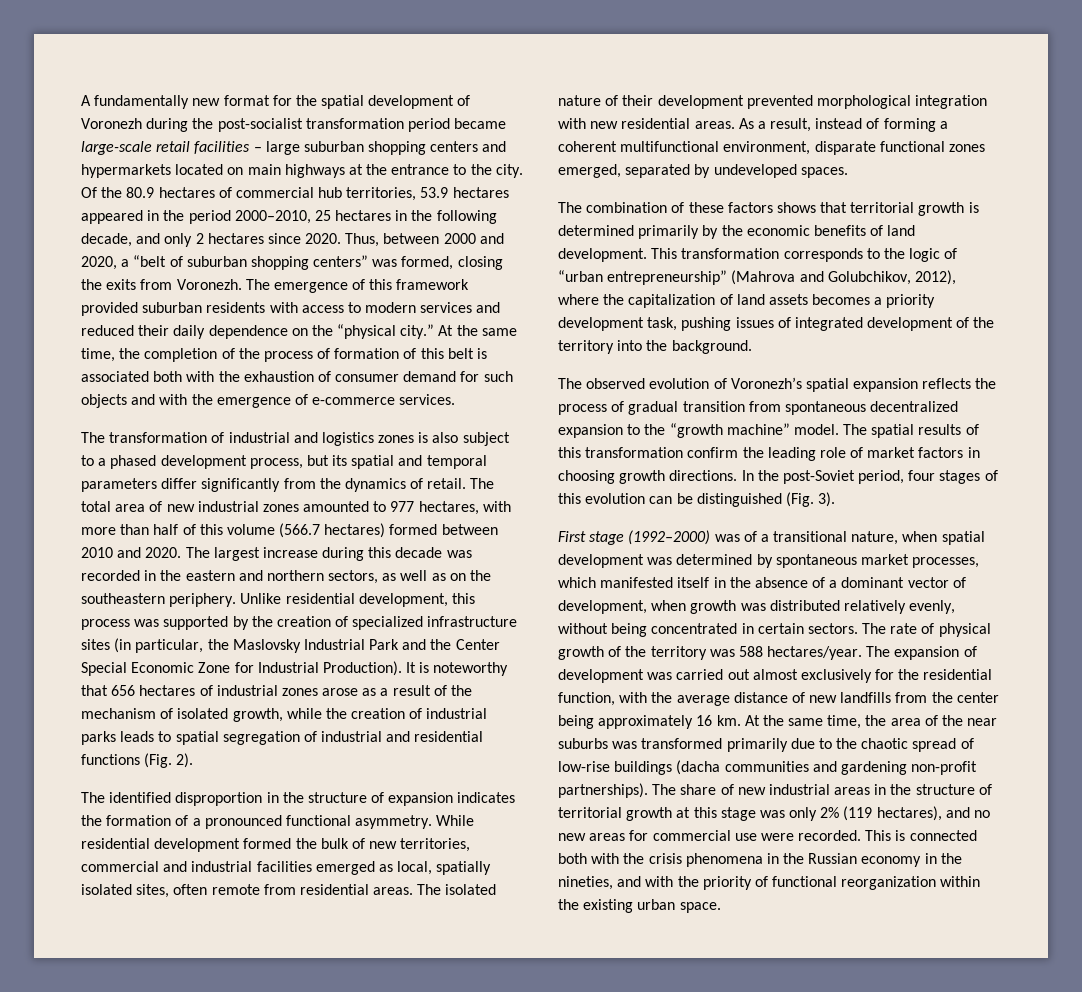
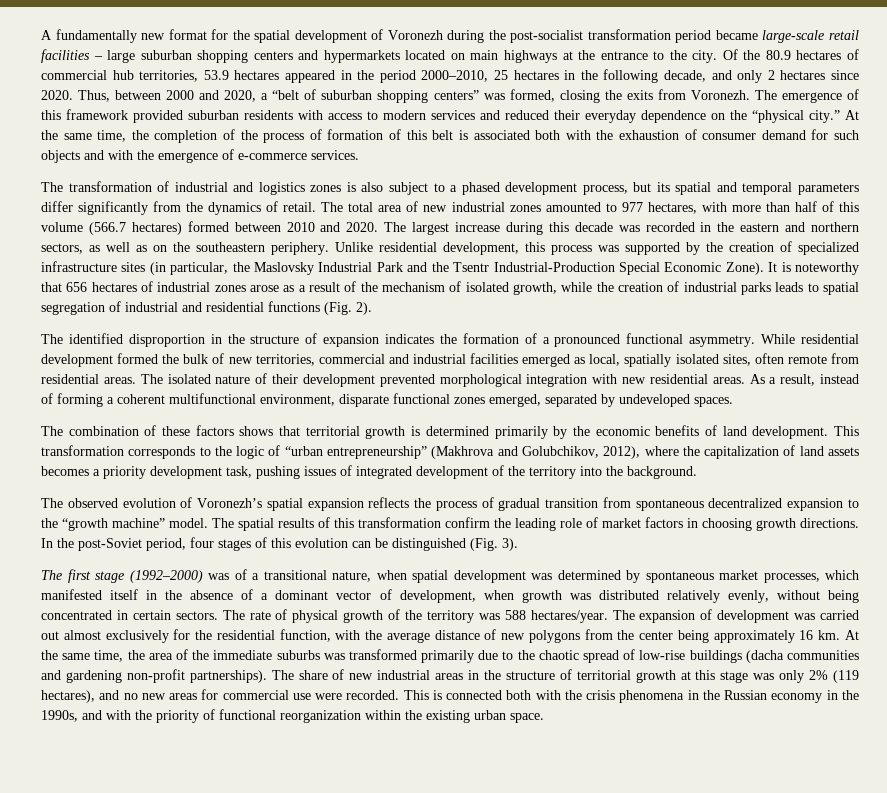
- The emergence of this framework provided suburban residents with access to modern services and reduced their daily dependence on the “physical city.”
+ The emergence of this framework provided suburban residents with access to modern services and reduced their everyday dependence on the “physical city.”
- Unlike residential development, this process was supported by the creation of specialized infrastructure sites (in particular, the Maslovsky Industrial Park and the Center Special Economic Zone for Industrial Production).
+ Unlike residential development, this process was supported by the creation of specialized infrastructure sites (in particular, the Maslovsky Industrial Park and the Tsentr Industrial-Production Special Economic Zone).
- This transformation corresponds to the logic of “urban entrepreneurship” (Mahrova and Golubchikov, 2012), where the capitalization of land assets becomes a priority development task, pushing issues of integrated development of the territory into the background.
+ This transformation corresponds to the logic of “urban entrepreneurship” (Makhrova and Golubchikov, 2012), where the capitalization of land assets becomes a priority development task, pushing issues of integrated development of the territory into the background.
- First stage (1992–2000) was of a transitional nature, when spatial development was determined by spontaneous market processes, which manifested itself in the absence of a dominant vector of development, when growth was distributed relatively evenly, without being concentrated in certain sectors.
+ The first stage (1992–2000) was of a transitional nature, when spatial development was determined by spontaneous market processes, which manifested itself in the absence of a dominant vector of development, when growth was distributed relatively evenly, without being concentrated in certain sectors.
- The expansion of development was carried out almost exclusively for the residential function, with the average distance of new landfills from the center being approximately 16 km.
+ The expansion of development was carried out almost exclusively for the residential function, with the average distance of new polygons from the center being approximately 16 km.
- At the same time, the area of the near suburbs was transformed primarily due to the chaotic spread of low-rise buildings (dacha communities and gardening non-profit partnerships).
+ At the same time, the area of the immediate suburbs was transformed primarily due to the chaotic spread of low-rise buildings (dacha communities and gardening non-profit partnerships).
- This is connected both with the crisis phenomena in the Russian economy in the nineties, and with the priority of functional reorganization within the existing urban space.
+ This is connected both with the crisis phenomena in the Russian economy in the 1990s, and with the priority of functional reorganization within the existing urban space.

